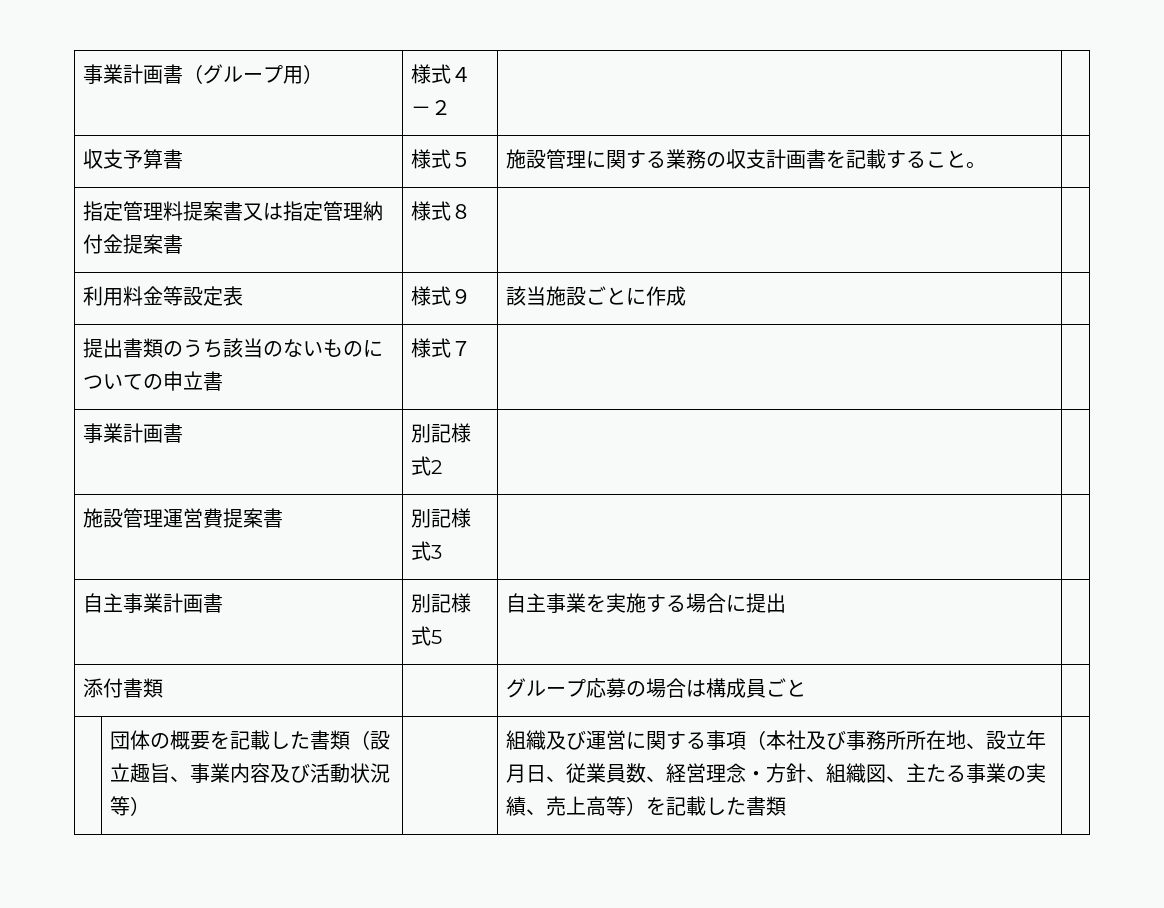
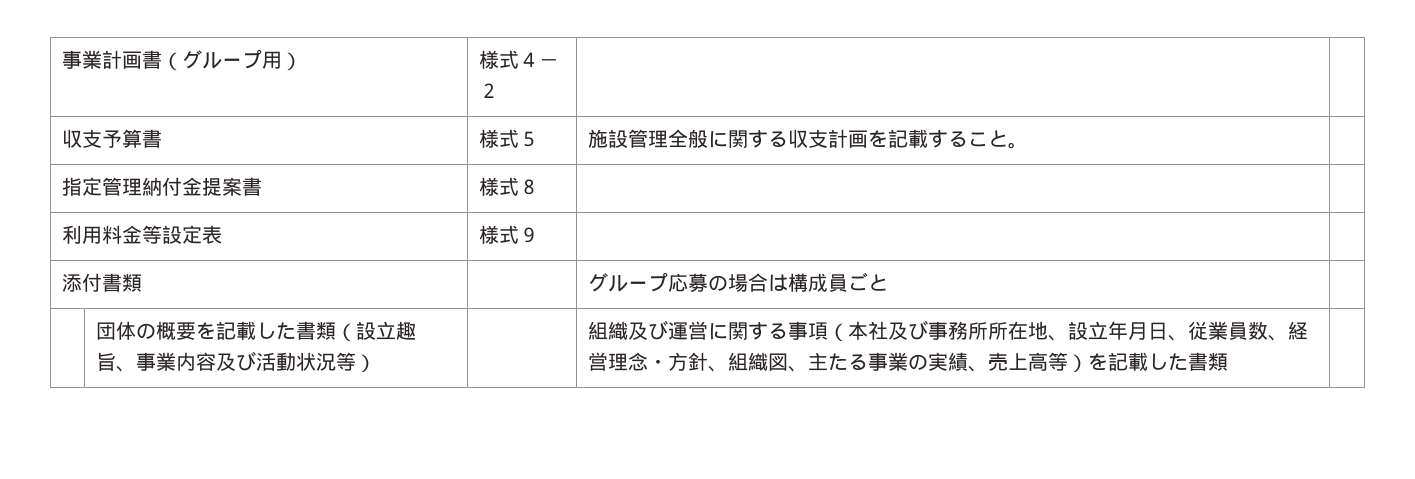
- 収支予算書 | 様式５ | 施設管理に関する業務の収支計画書を記載すること。 |
+ 収支予算書 | 様式５ | 施設管理全般に関する収支計画を記載すること。 |
- 指定管理料提案書又は指定管理納付金提案書 | 様式８ | |
+ 指定管理納付金提案書 | 様式８ | |
- 利用料金等設定表 | 様式９ | 該当施設ごとに作成 |
- 提出書類のうち該当のないものについての申立書 | 様式７ | |
- 事業計画書 | 別記様式2 | |
- 施設管理運営費提案書 | 別記様式3 | |
- 自主事業計画書 | 別記様式5 | 自主事業を実施する場合に提出 |
+ 利用料金等設定表 | 様式９ | |

